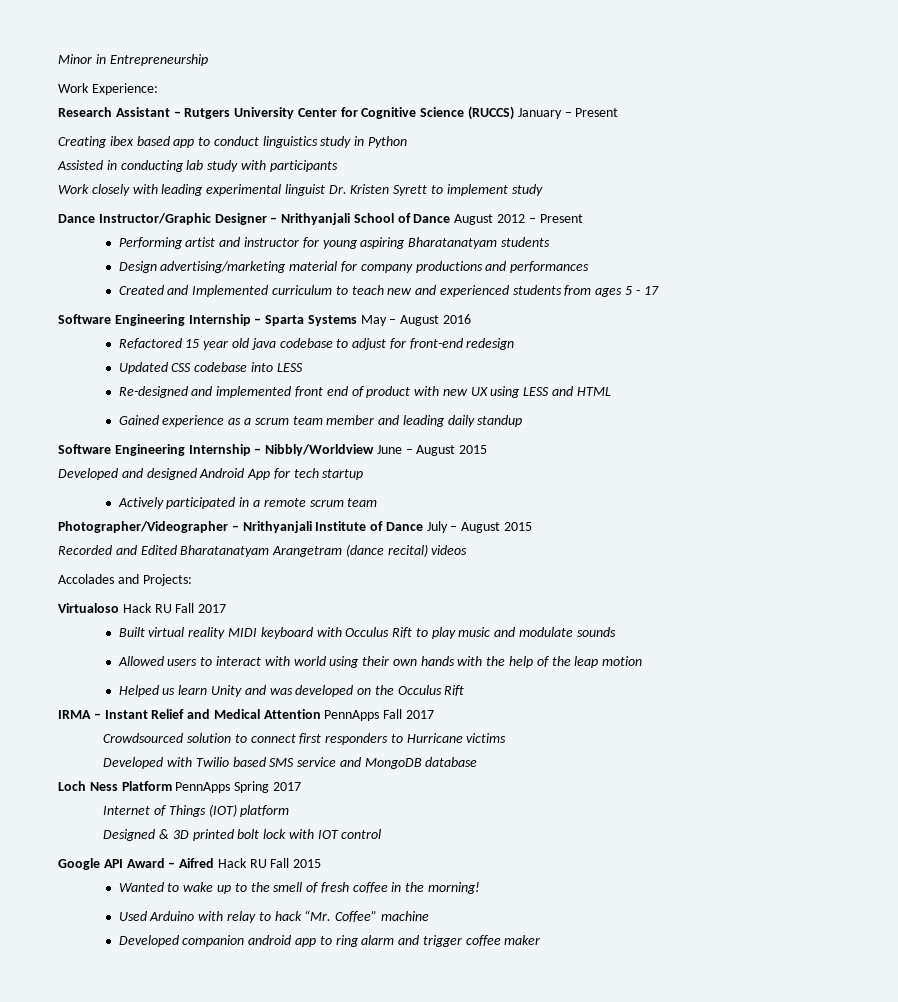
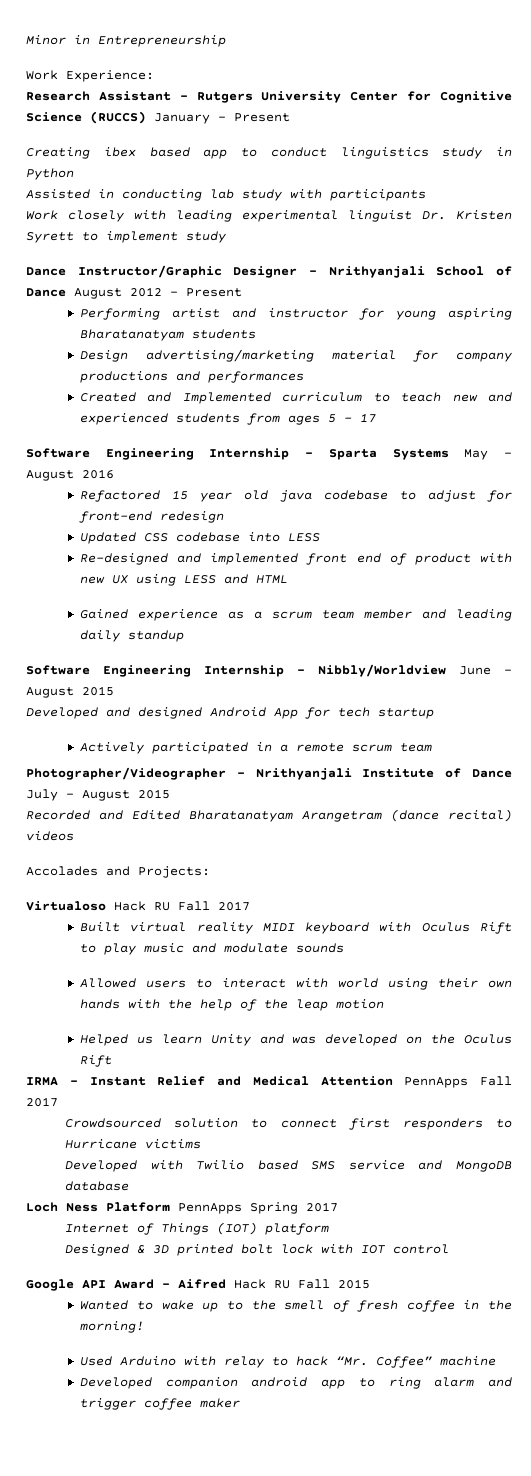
- Built virtual reality MIDI keyboard with Occulus Rift to play music and modulate sounds
+ Built virtual reality MIDI keyboard with Oculus Rift to play music and modulate sounds
- Helped us learn Unity and was developed on the Occulus Rift
+ Helped us learn Unity and was developed on the Oculus Rift

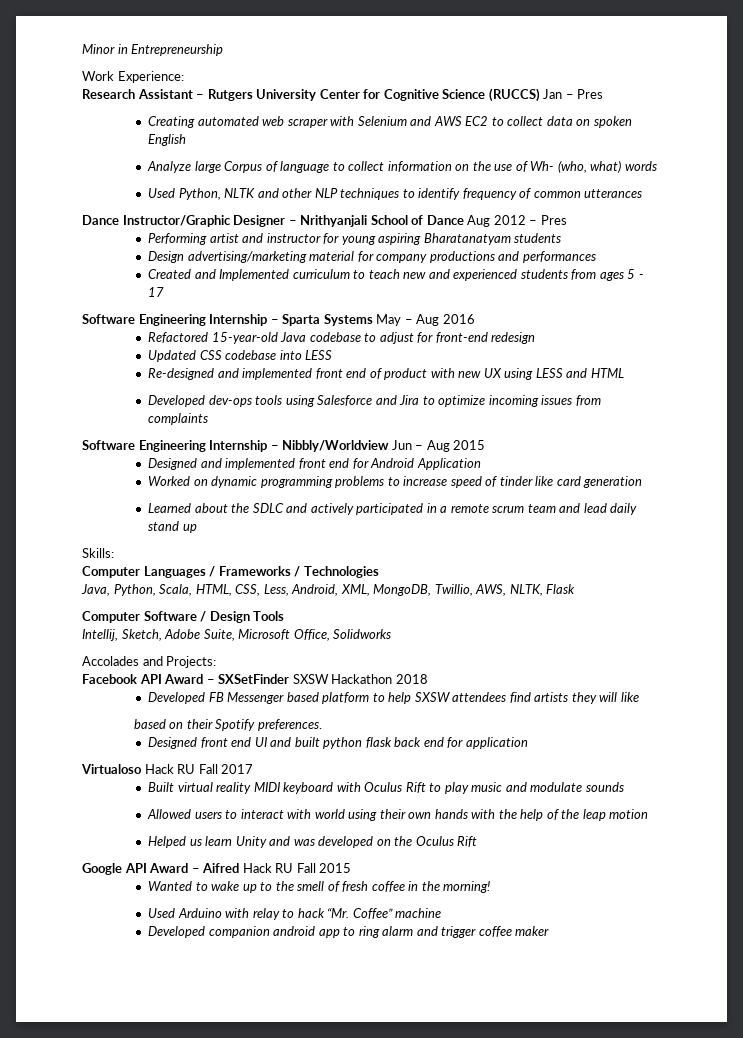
- Research Assistant – Rutgers University Center for Cognitive Science (RUCCS) January – Present
- Creating ibex based app to conduct linguistics study in Python
- Assisted in conducting lab study with participants
- Work closely with leading experimental linguist Dr. Kristen Syrett to implement study
+ Research Assistant – Rutgers University Center for Cognitive Science (RUCCS) Jan – Pres
+ Creating automated web scraper with Selenium and AWS EC2 to collect data on spoken English
+ Analyze large Corpus of language to collect information on the use of Wh- (who, what) words
+ Used Python, NLTK and other NLP techniques to identify frequency of common utterances
- Dance Instructor/Graphic Designer – Nrithyanjali School of Dance August 2012 – Present
+ Dance Instructor/Graphic Designer – Nrithyanjali School of Dance Aug 2012 – Pres
- Software Engineering Internship – Sparta Systems May – August 2016
+ Software Engineering Internship – Sparta Systems May – Aug 2016
- Refactored 15 year old java codebase to adjust for front-end redesign
+ Refactored 15-year-old Java codebase to adjust for front-end redesign
- Gained experience as a scrum team member and leading daily standup
+ Developed dev-ops tools using Salesforce and Jira to optimize incoming issues from complaints
- Software Engineering Internship – Nibbly/Worldview June – August 2015
- Developed and designed Android App for tech startup
- Actively participated in a remote scrum team
- Photographer/Videographer – Nrithyanjali Institute of Dance July – August 2015
- Recorded and Edited Bharatanatyam Arangetram (dance recital) videos
+ Software Engineering Internship – Nibbly/Worldview Jun – Aug 2015
+ Designed and implemented front end for Android Application
+ Worked on dynamic programming problems to increase speed of tinder like card generation
+ Learned about the SDLC and actively participated in a remote scrum team and lead daily stand up
+ Skills:
+ Computer Languages / Frameworks / Technologies
+ Java, Python, Scala, HTML, CSS, Less, Android, XML, MongoDB, Twillio, AWS, NLTK, Flask
+ Computer Software / Design Tools
+ Intellij, Sketch, Adobe Suite, Microsoft Office, Solidworks
  Accolades and Projects:
+ Facebook API Award – SXSetFinder SXSW Hackathon 2018
+ Developed FB Messenger based platform to help SXSW attendees find artists they will like
+ based on their Spotify preferences.
+ Designed front end UI and built python flask back end for application
- IRMA – Instant Relief and Medical Attention PennApps Fall 2017
- Crowdsourced solution to connect first responders to Hurricane victims
- Developed with Twilio based SMS service and MongoDB database
- Loch Ness Platform PennApps Spring 2017
- Internet of Things (IOT) platform
- Designed & 3D printed bolt lock with IOT control

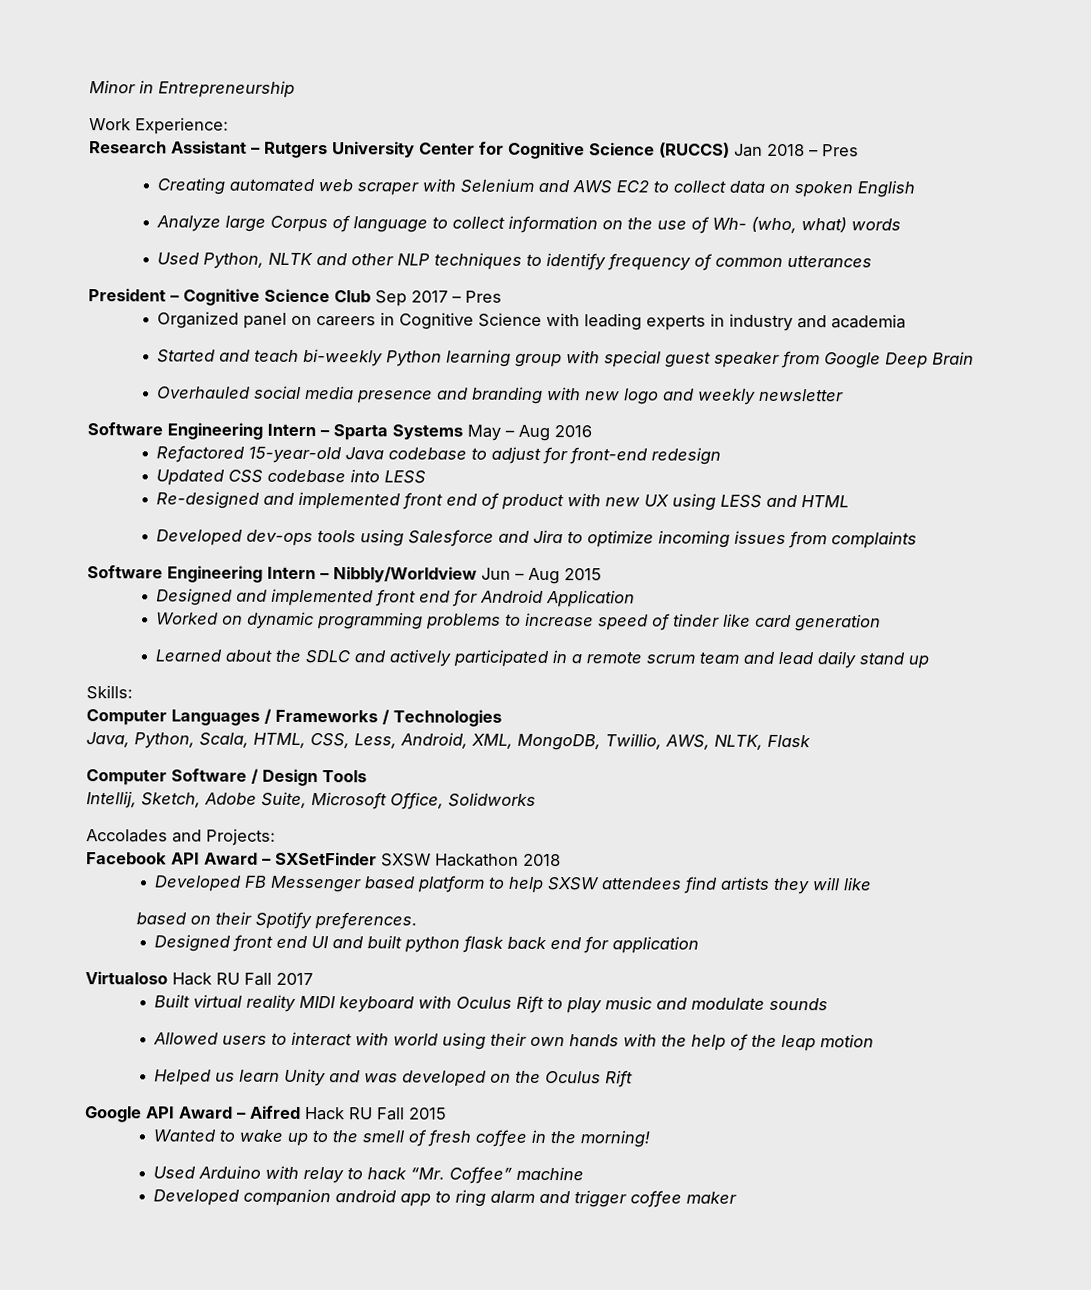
- Research Assistant – Rutgers University Center for Cognitive Science (RUCCS) Jan – Pres
+ Research Assistant – Rutgers University Center for Cognitive Science (RUCCS) Jan 2018 – Pres
- Dance Instructor/Graphic Designer – Nrithyanjali School of Dance Aug 2012 – Pres
- Performing artist and instructor for young aspiring Bharatanatyam students
- Design advertising/marketing material for company productions and performances
- Created and Implemented curriculum to teach new and experienced students from ages 5 - 17
- Software Engineering Internship – Sparta Systems May – Aug 2016
+ President – Cognitive Science Club Sep 2017 – Pres
+ Organized panel on careers in Cognitive Science with leading experts in industry and academia
+ Started and teach bi-weekly Python learning group with special guest speaker from Google Deep Brain
+ Overhauled social media presence and branding with new logo and weekly newsletter
+ Software Engineering Intern – Sparta Systems May – Aug 2016
- Software Engineering Internship – Nibbly/Worldview Jun – Aug 2015
+ Software Engineering Intern – Nibbly/Worldview Jun – Aug 2015

